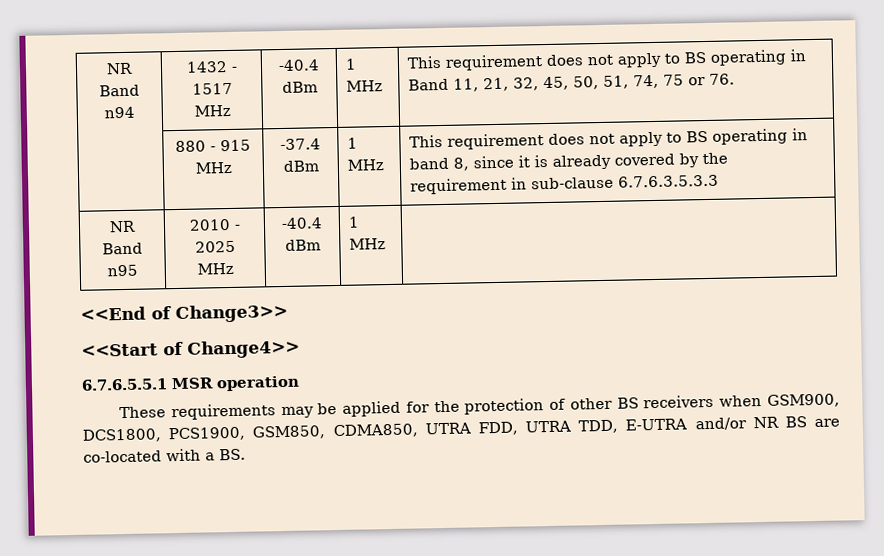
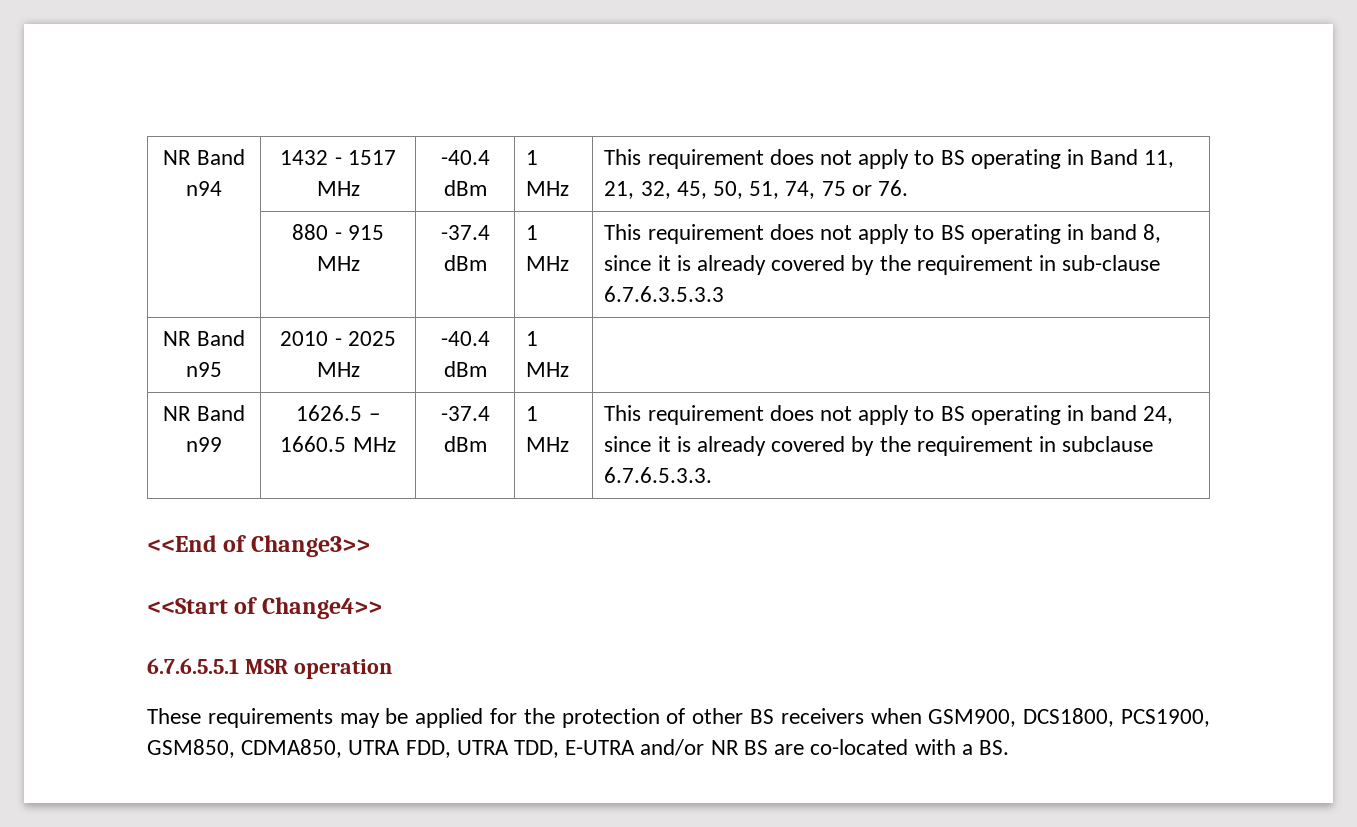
+ NR Band n99 | 1626.5 – 1660.5 MHz | -37.4 dBm | 1 MHz | This requirement does not apply to BS operating in band 24, since it is already covered by the requirement in subclause 6.7.6.5.3.3.

